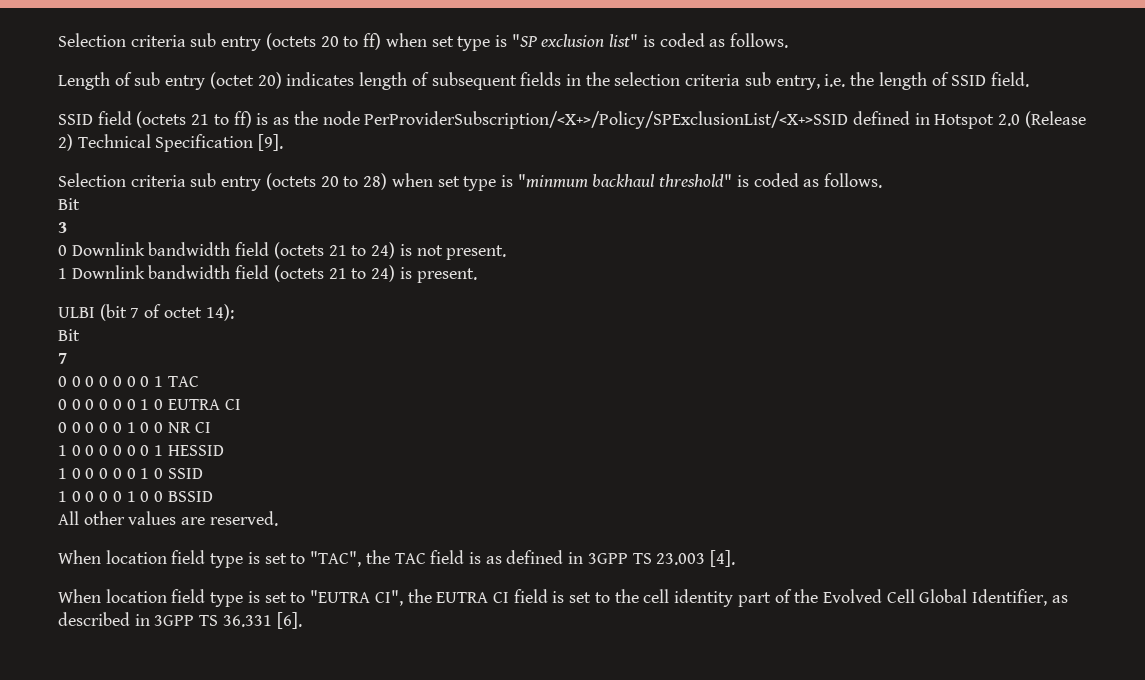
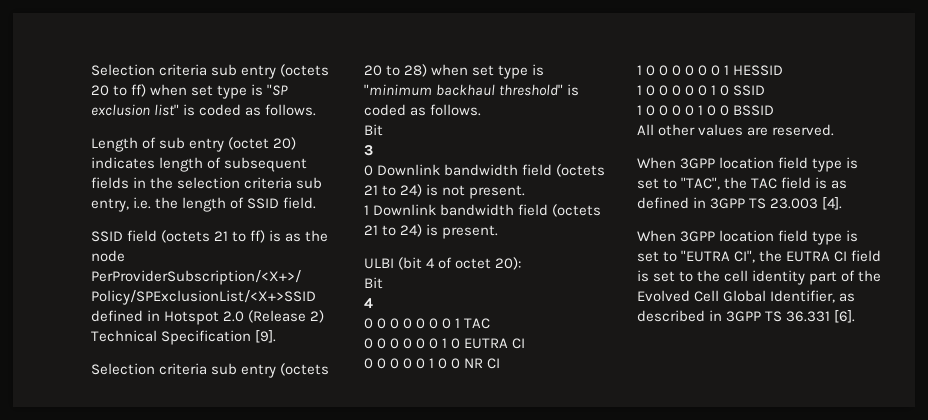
- Selection criteria sub entry (octets 20 to 28) when set type is "minmum backhaul threshold" is coded as follows.
+ Selection criteria sub entry (octets 20 to 28) when set type is "minimum backhaul threshold" is coded as follows.
- ULBI (bit 7 of octet 14):
+ ULBI (bit 4 of octet 20):
  Bit
- 7
+ 4
- When location field type is set to "TAC", the TAC field is as defined in 3GPP TS 23.003 [4].
+ When 3GPP location field type is set to "TAC", the TAC field is as defined in 3GPP TS 23.003 [4].
- When location field type is set to "EUTRA CI", the EUTRA CI field is set to the cell identity part of the Evolved Cell Global Identifier, as described in 3GPP TS 36.331 [6].
+ When 3GPP location field type is set to "EUTRA CI", the EUTRA CI field is set to the cell identity part of the Evolved Cell Global Identifier, as described in 3GPP TS 36.331 [6].

